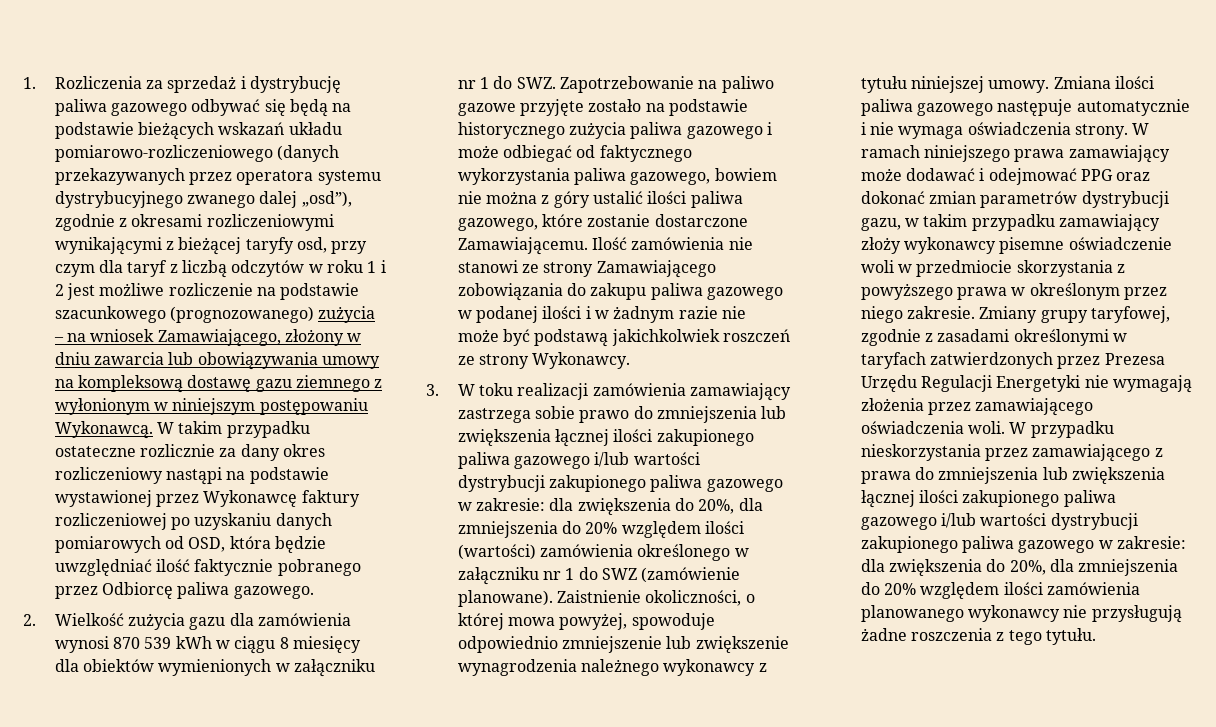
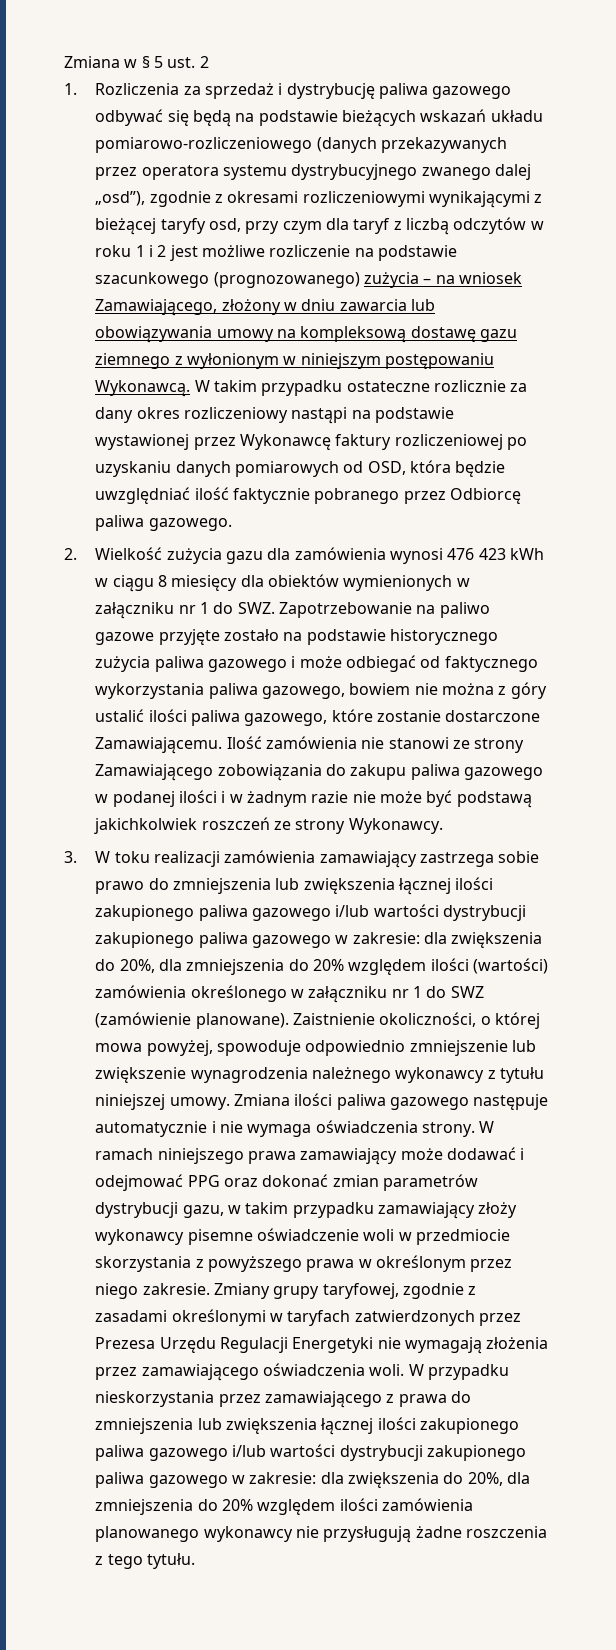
+ Zmiana w § 5 ust. 2
- 2. Wielkość zużycia gazu dla zamówienia wynosi 870 539 kWh w ciągu 8 miesięcy dla obiektów wymienionych w załączniku nr 1 do SWZ. Zapotrzebowanie na paliwo gazowe przyjęte zostało na podstawie historycznego zużycia paliwa gazowego i może odbiegać od faktycznego wykorzystania paliwa gazowego, bowiem nie można z góry ustalić ilości paliwa gazowego, które zostanie dostarczone Zamawiającemu.
+ 2. Wielkość zużycia gazu dla zamówienia wynosi 476 423 kWh w ciągu 8 miesięcy dla obiektów wymienionych w załączniku nr 1 do SWZ. Zapotrzebowanie na paliwo gazowe przyjęte zostało na podstawie historycznego zużycia paliwa gazowego i może odbiegać od faktycznego wykorzystania paliwa gazowego, bowiem nie można z góry ustalić ilości paliwa gazowego, które zostanie dostarczone Zamawiającemu.

